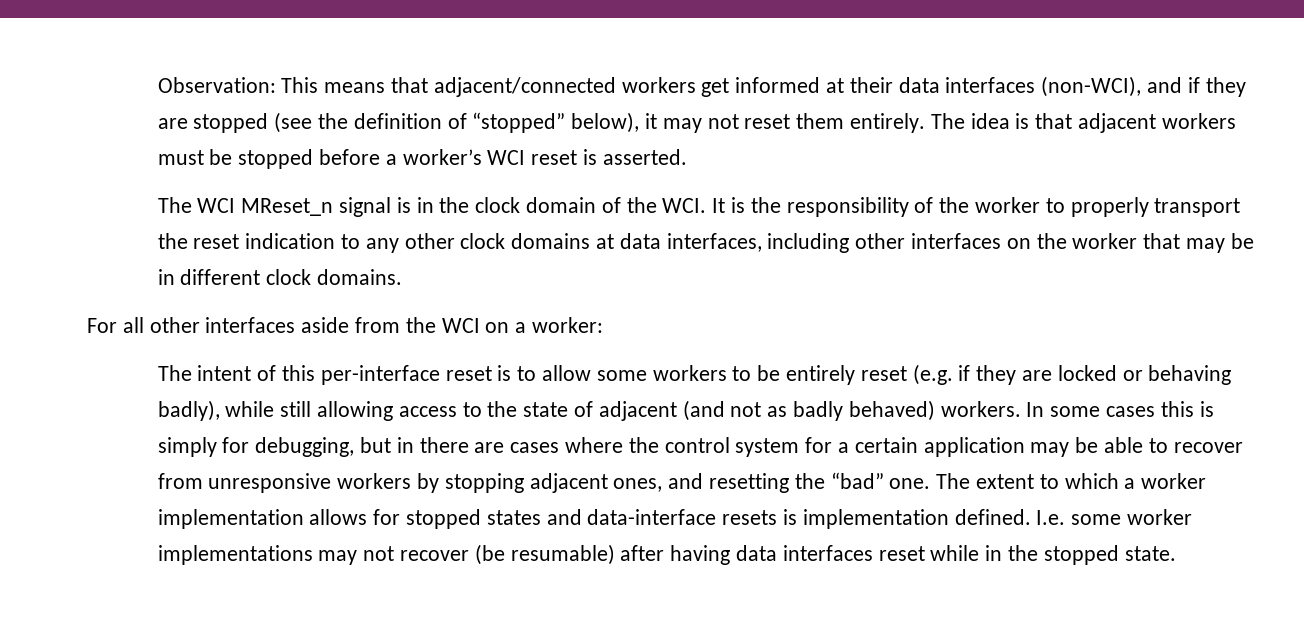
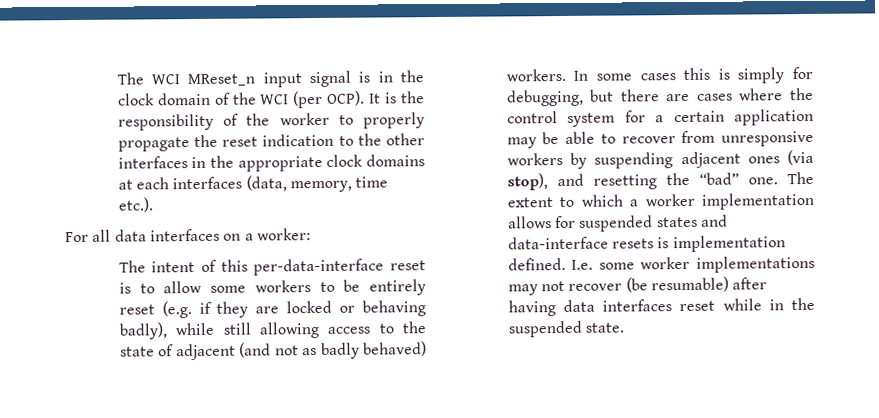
- Observation: This means that adjacent/connected workers get informed at their data interfaces (non-WCI), and if they are stopped (see the definition of “stopped” below), it may not reset them entirely. The idea is that adjacent workers must be stopped before a worker’s WCI reset is asserted.
- The WCI MReset_n signal is in the clock domain of the WCI. It is the responsibility of the worker to properly transport the reset indication to any other clock domains at data interfaces, including other interfaces on the worker that may be in different clock domains.
- For all other interfaces aside from the WCI on a worker:
+ The WCI MReset_n input signal is in the clock domain of the WCI (per OCP). It is the responsibility of the worker to properly propagate the reset indication to the other interfaces in the appropriate clock domains at each interfaces (data, memory, time etc.).
+ For all data interfaces on a worker:
- The intent of this per-interface reset is to allow some workers to be entirely reset (e.g. if they are locked or behaving badly), while still allowing access to the state of adjacent (and not as badly behaved) workers.
+ The intent of this per-data-interface reset is to allow some workers to be entirely reset (e.g. if they are locked or behaving badly), while still allowing access to the state of adjacent (and not as badly behaved) workers.
- In some cases this is simply for debugging, but in there are cases where the control system for a certain application may be able to recover from unresponsive workers by stopping adjacent ones, and resetting the “bad” one.
+ In some cases this is simply for debugging, but there are cases where the control system for a certain application may be able to recover from unresponsive workers by suspending adjacent ones (via stop), and resetting the “bad” one.
- The extent to which a worker implementation allows for stopped states and data-interface resets is implementation defined.
+ The extent to which a worker implementation allows for suspended states and data-interface resets is implementation defined.
- I.e. some worker implementations may not recover (be resumable) after having data interfaces reset while in the stopped state.
+ I.e. some worker implementations may not recover (be resumable) after having data interfaces reset while in the suspended state.

